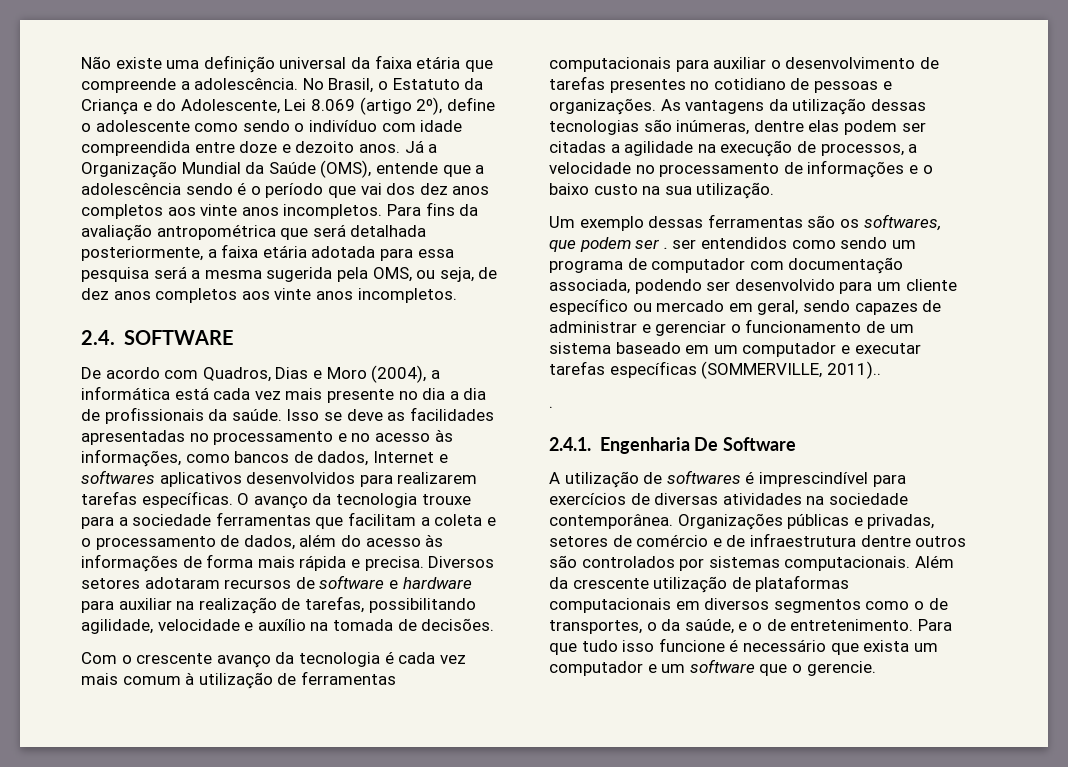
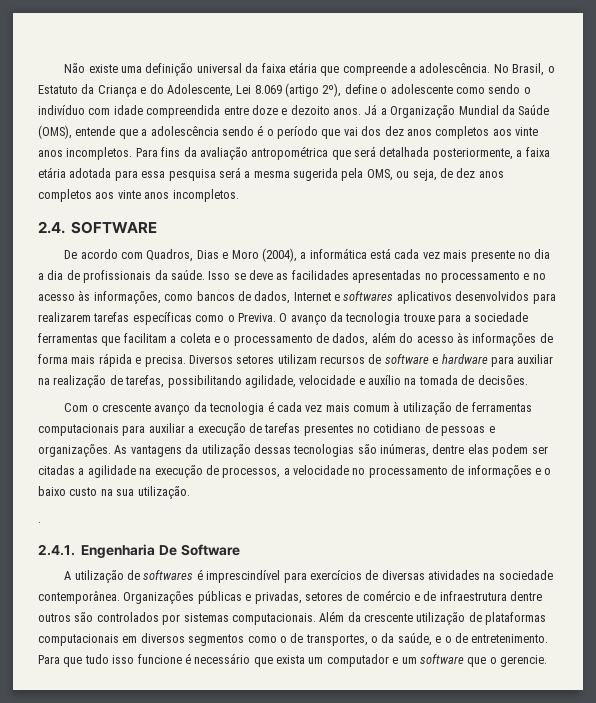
- Isso se deve as facilidades apresentadas no processamento e no acesso às informações, como bancos de dados, Internet e softwares aplicativos desenvolvidos para realizarem tarefas específicas.
+ Isso se deve as facilidades apresentadas no processamento e no acesso às informações, como bancos de dados, Internet e softwares aplicativos desenvolvidos para realizarem tarefas específicas como o Previva.
- Diversos setores adotaram recursos de software e hardware para auxiliar na realização de tarefas, possibilitando agilidade, velocidade e auxílio na tomada de decisões.
+ Diversos setores utilizam recursos de software e hardware para auxiliar na realização de tarefas, possibilitando agilidade, velocidade e auxílio na tomada de decisões.
- Com o crescente avanço da tecnologia é cada vez mais comum à utilização de ferramentas computacionais para auxiliar o desenvolvimento de tarefas presentes no cotidiano de pessoas e organizações.
+ Com o crescente avanço da tecnologia é cada vez mais comum à utilização de ferramentas computacionais para auxiliar a execução de tarefas presentes no cotidiano de pessoas e organizações.
- Um exemplo dessas ferramentas são os softwares, que podem ser . ser entendidos como sendo um programa de computador com documentação associada, podendo ser desenvolvido para um cliente específico ou mercado em geral, sendo capazes de administrar e gerenciar o funcionamento de um sistema baseado em um computador e executar tarefas específicas (SOMMERVILLE, 2011)..

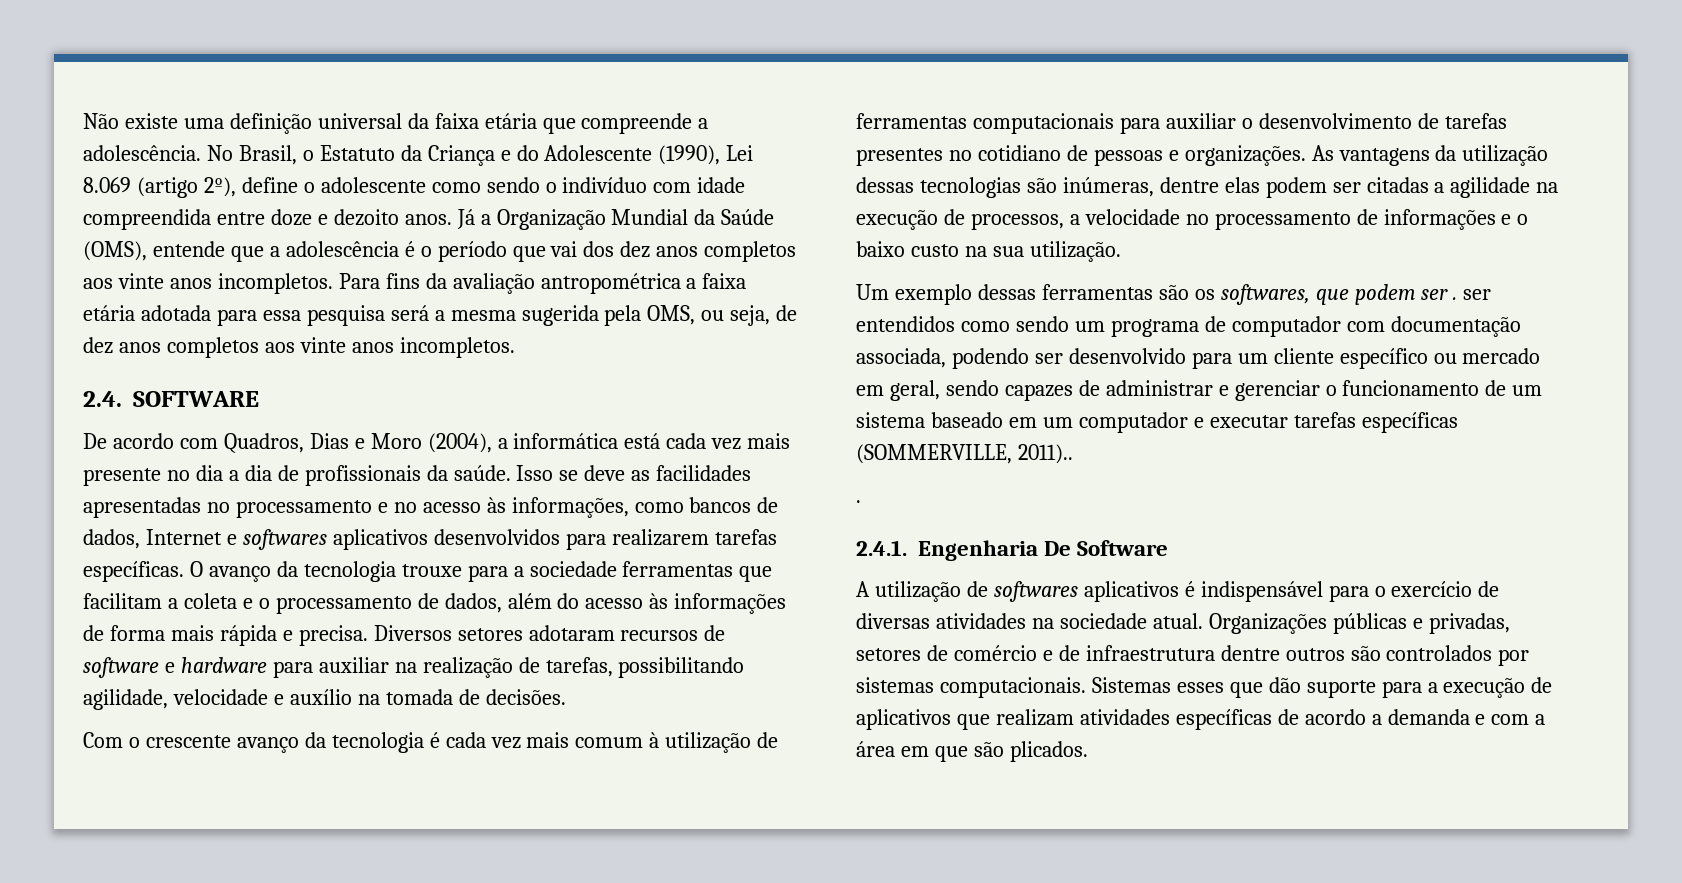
- No Brasil, o Estatuto da Criança e do Adolescente, Lei 8.069 (artigo 2º), define o adolescente como sendo o indivíduo com idade compreendida entre doze e dezoito anos.
+ No Brasil, o Estatuto da Criança e do Adolescente (1990), Lei 8.069 (artigo 2º), define o adolescente como sendo o indivíduo com idade compreendida entre doze e dezoito anos.
- Já a Organização Mundial da Saúde (OMS), entende que a adolescência sendo é o período que vai dos dez anos completos aos vinte anos incompletos.
+ Já a Organização Mundial da Saúde (OMS), entende que a adolescência é o período que vai dos dez anos completos aos vinte anos incompletos.
- Para fins da avaliação antropométrica que será detalhada posteriormente, a faixa etária adotada para essa pesquisa será a mesma sugerida pela OMS, ou seja, de dez anos completos aos vinte anos incompletos.
+ Para fins da avaliação antropométrica a faixa etária adotada para essa pesquisa será a mesma sugerida pela OMS, ou seja, de dez anos completos aos vinte anos incompletos.
- Isso se deve as facilidades apresentadas no processamento e no acesso às informações, como bancos de dados, Internet e softwares aplicativos desenvolvidos para realizarem tarefas específicas como o Previva.
+ Isso se deve as facilidades apresentadas no processamento e no acesso às informações, como bancos de dados, Internet e softwares aplicativos desenvolvidos para realizarem tarefas específicas.
- Diversos setores utilizam recursos de software e hardware para auxiliar na realização de tarefas, possibilitando agilidade, velocidade e auxílio na tomada de decisões.
+ Diversos setores adotaram recursos de software e hardware para auxiliar na realização de tarefas, possibilitando agilidade, velocidade e auxílio na tomada de decisões.
- Com o crescente avanço da tecnologia é cada vez mais comum à utilização de ferramentas computacionais para auxiliar a execução de tarefas presentes no cotidiano de pessoas e organizações.
+ Com o crescente avanço da tecnologia é cada vez mais comum à utilização de ferramentas computacionais para auxiliar o desenvolvimento de tarefas presentes no cotidiano de pessoas e organizações.
+ Um exemplo dessas ferramentas são os softwares, que podem ser . ser entendidos como sendo um programa de computador com documentação associada, podendo ser desenvolvido para um cliente específico ou mercado em geral, sendo capazes de administrar e gerenciar o funcionamento de um sistema baseado em um computador e executar tarefas específicas (SOMMERVILLE, 2011)..
- A utilização de softwares é imprescindível para exercícios de diversas atividades na sociedade contemporânea.
+ A utilização de softwares aplicativos é indispensável para o exercício de diversas atividades na sociedade atual.
- Além da crescente utilização de plataformas computacionais em diversos segmentos como o de transportes, o da saúde, e o de entretenimento. Para que tudo isso funcione é necessário que exista um computador e um software que o gerencie.
+ Sistemas esses que dão suporte para a execução de aplicativos que realizam atividades específicas de acordo a demanda e com a área em que são plicados.

